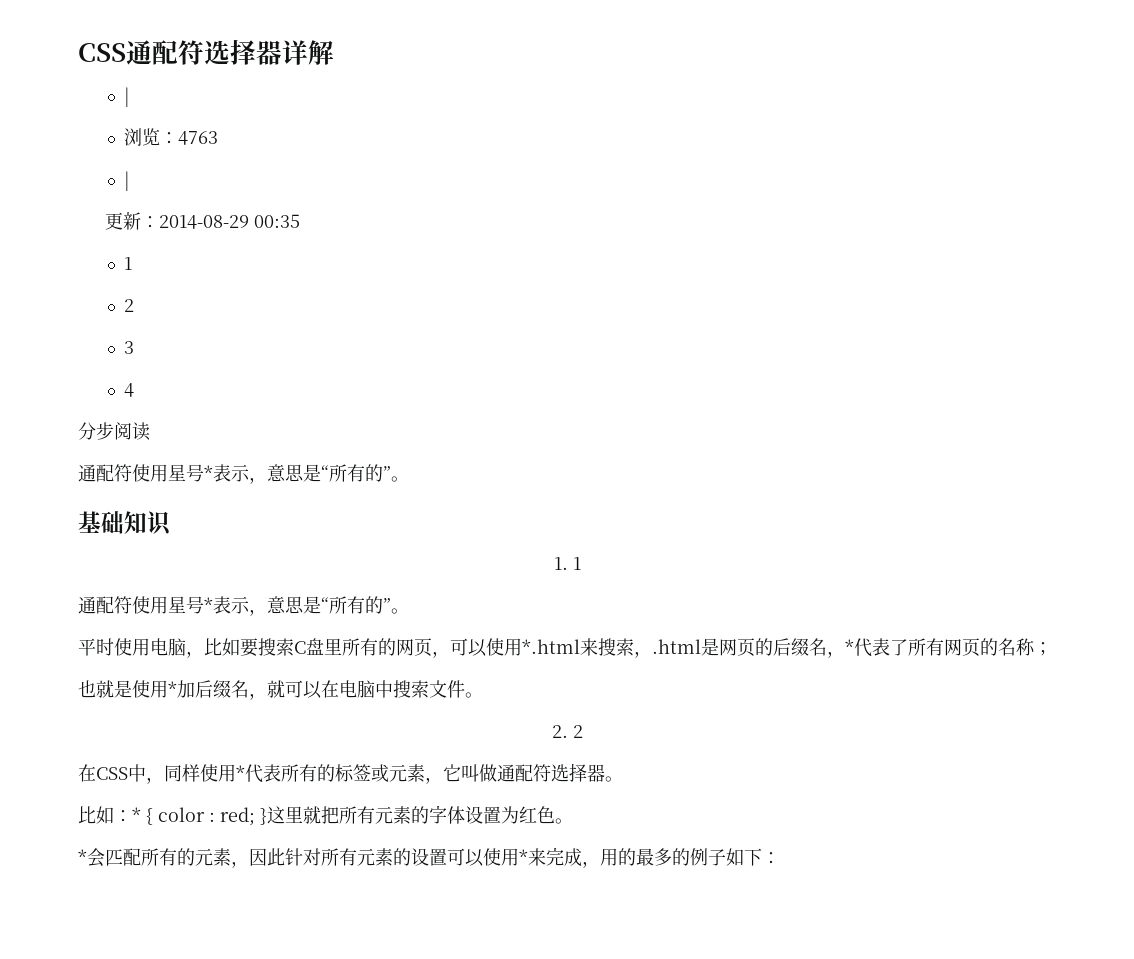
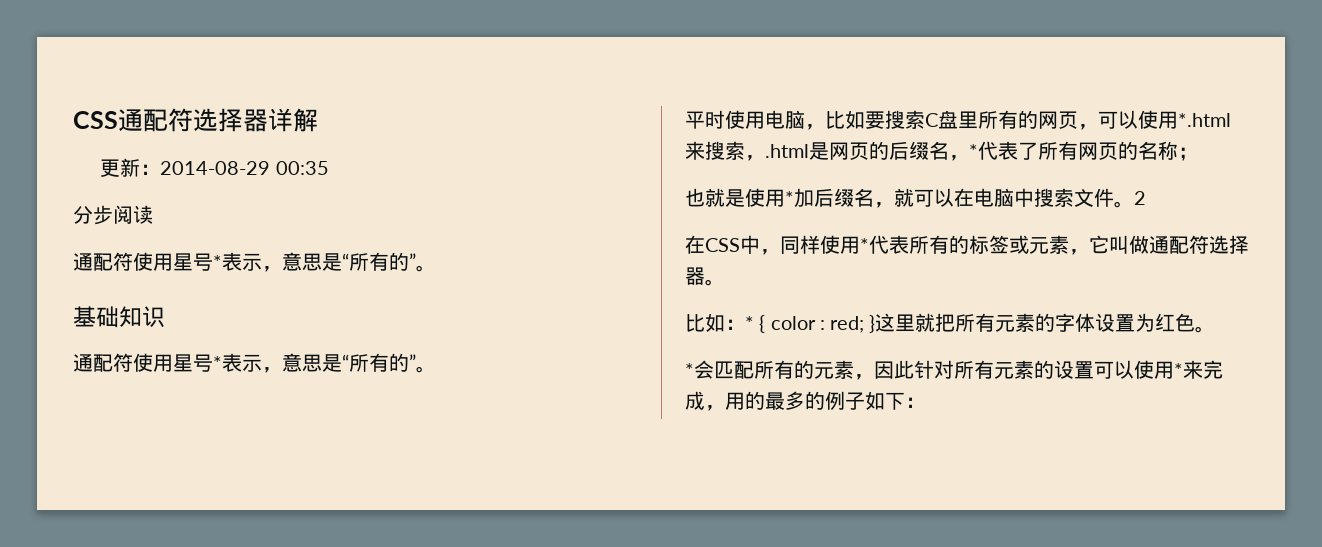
  CSS通配符选择器详解
- |
- 浏览：4763
- |
  更新：2014-08-29 00:35
- 1
- 2
- 3
- 4
- 1. 1
- 也就是使用*加后缀名，就可以在电脑中搜索文件。
- 2. 2
+ 也就是使用*加后缀名，就可以在电脑中搜索文件。2

